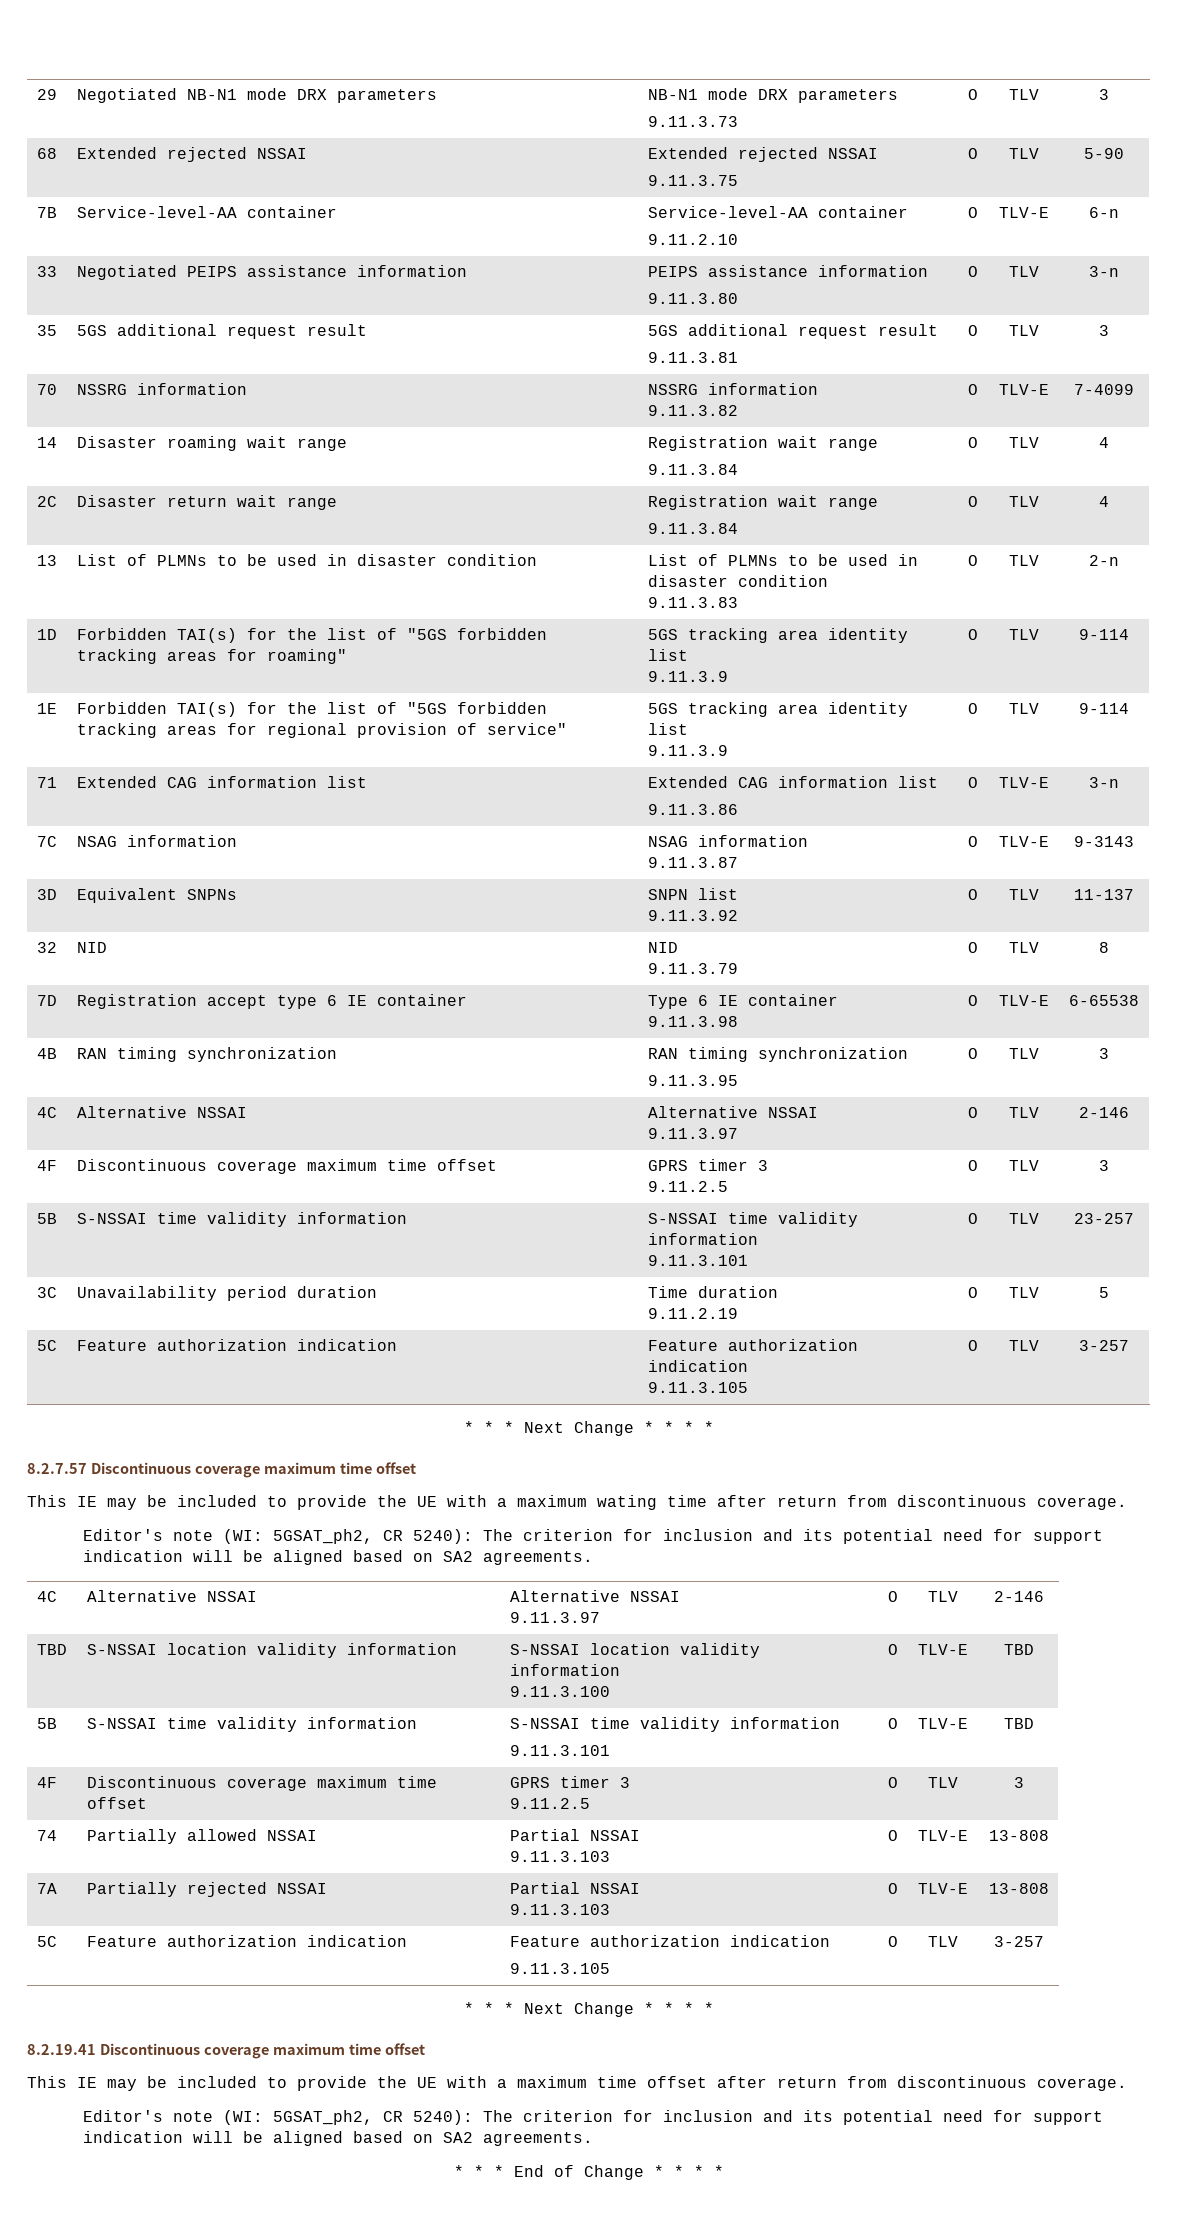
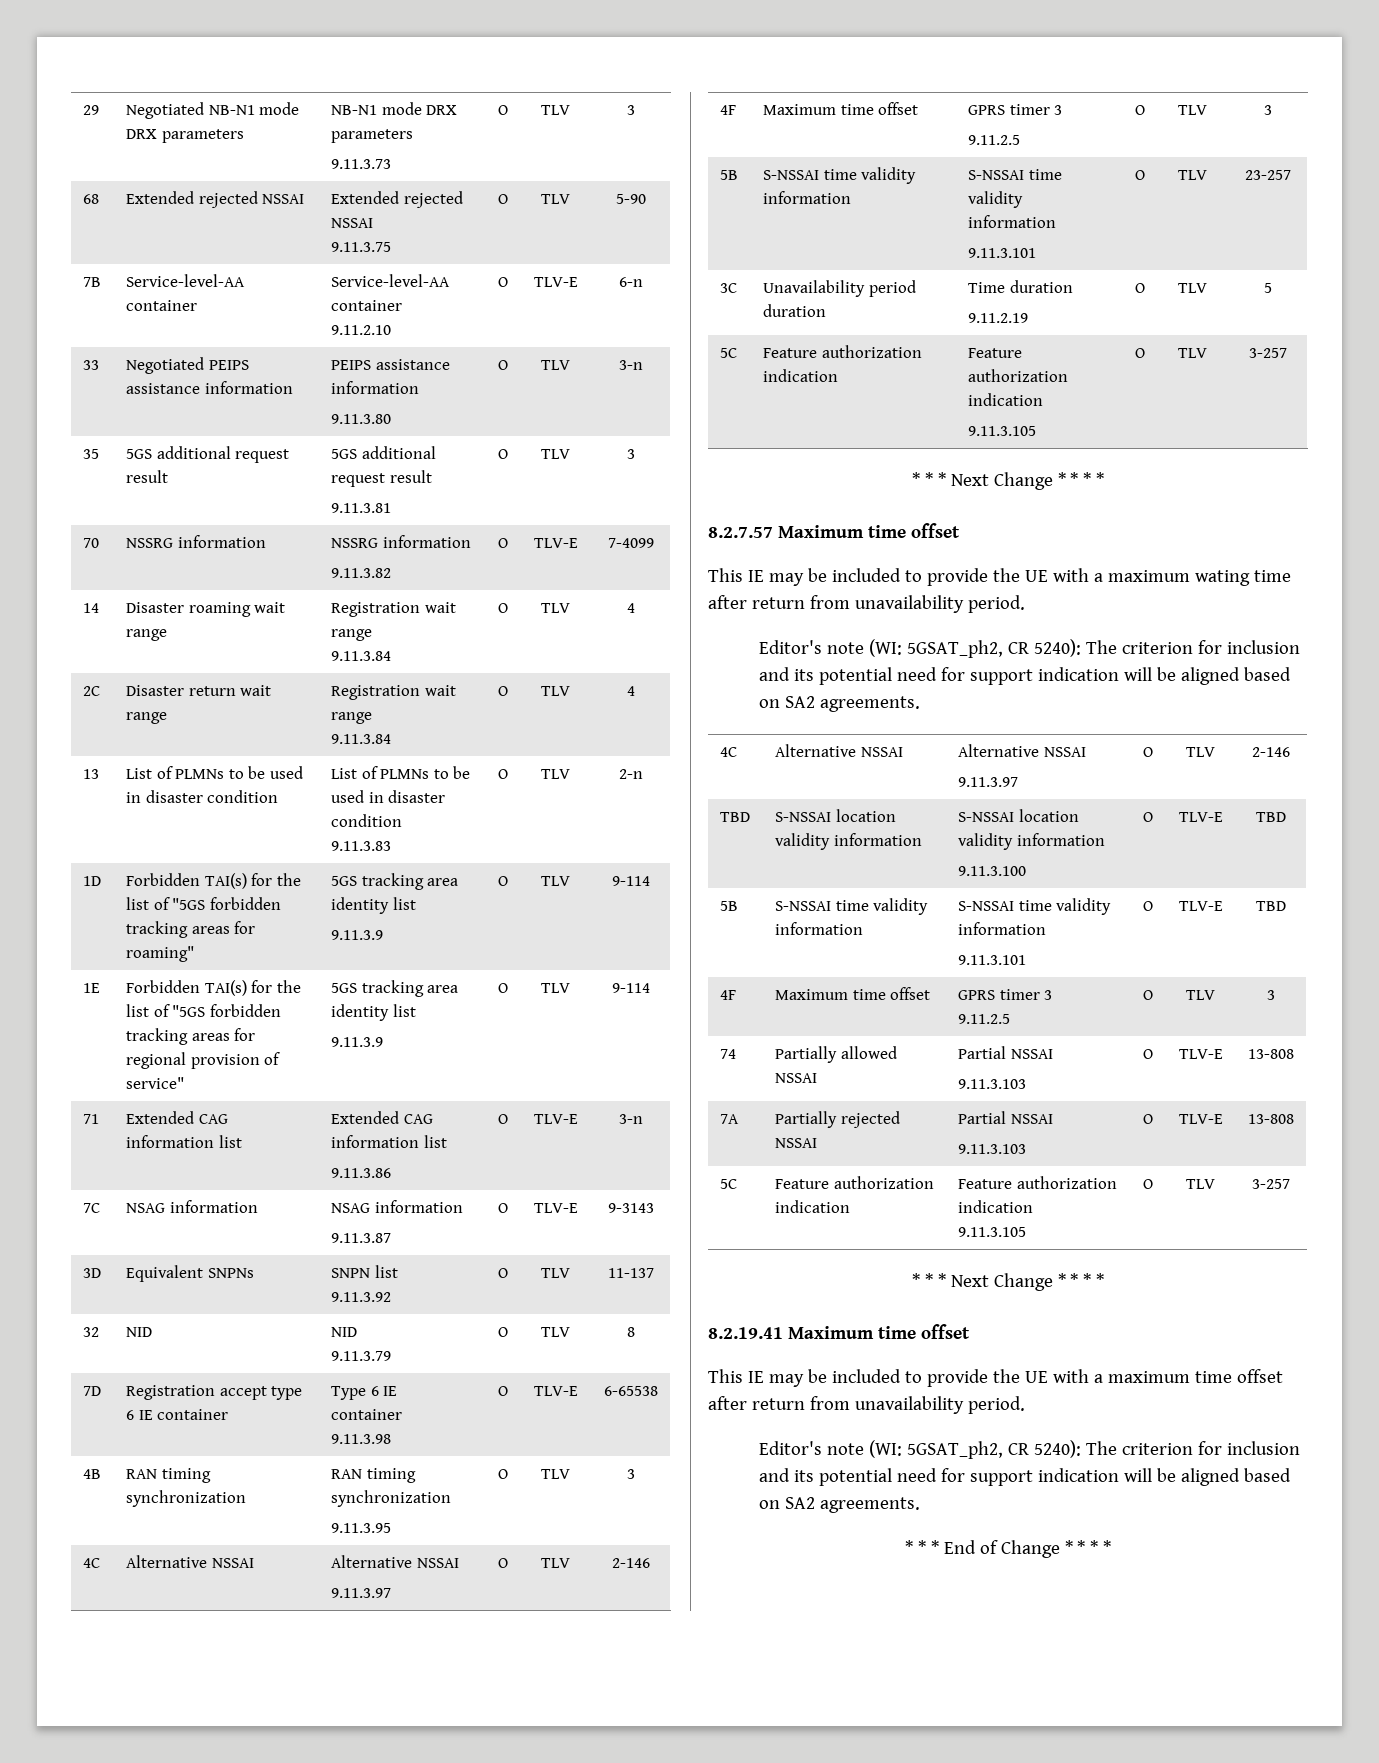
  4B | RAN timing synchronization | RAN timing synchronization
  9.11.3.95 | O | TLV | 3
  4C | Alternative NSSAI | Alternative NSSAI
  9.11.3.97 | O | TLV | 2-146
- 4F | Discontinuous coverage maximum time offset | GPRS timer 3
+ 4F | Maximum time offset | GPRS timer 3
- 8.2.7.57 Discontinuous coverage maximum time offset
+ 8.2.7.57 Maximum time offset
- This IE may be included to provide the UE with a maximum wating time after return from discontinuous coverage.
+ This IE may be included to provide the UE with a maximum wating time after return from unavailability period.
  TBD | S-NSSAI location validity information | S-NSSAI location validity information
  9.11.3.100 | O | TLV-E | TBD
  5B | S-NSSAI time validity information | S-NSSAI time validity information
  9.11.3.101 | O | TLV-E | TBD
- 4F | Discontinuous coverage maximum time offset | GPRS timer 3
+ 4F | Maximum time offset | GPRS timer 3
- 8.2.19.41 Discontinuous coverage maximum time offset
+ 8.2.19.41 Maximum time offset
- This IE may be included to provide the UE with a maximum time offset after return from discontinuous coverage.
+ This IE may be included to provide the UE with a maximum time offset after return from unavailability period.

